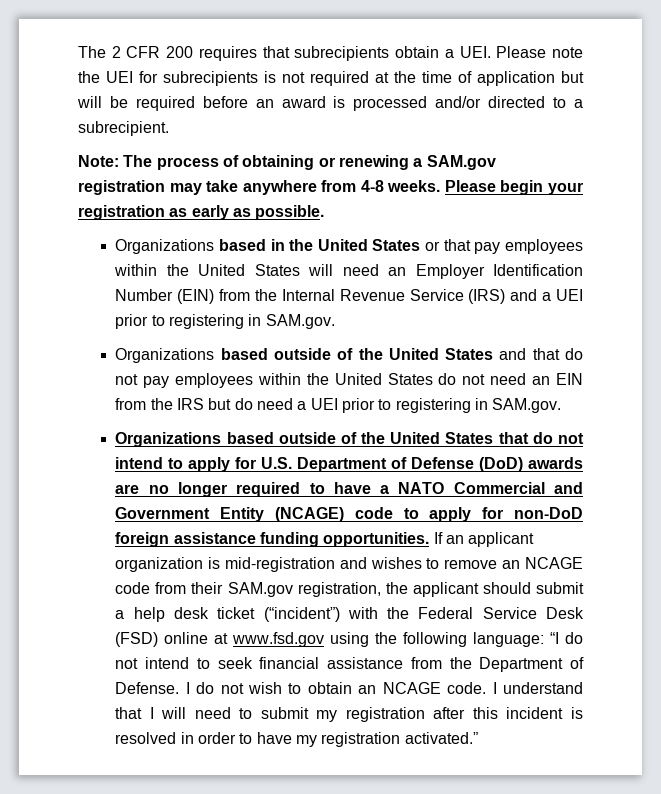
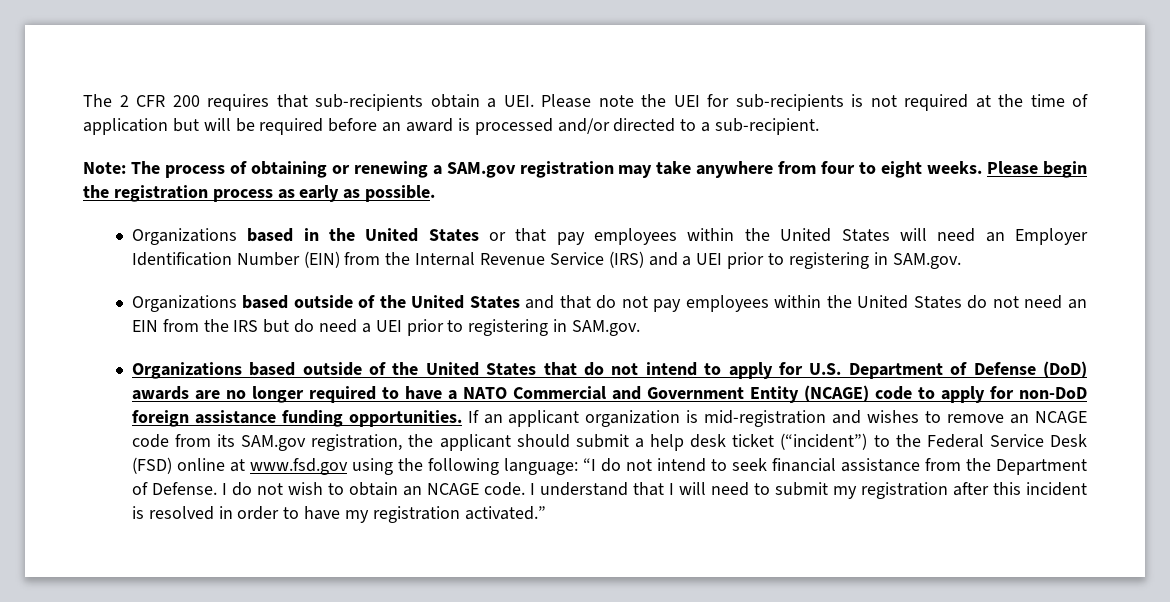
- The 2 CFR 200 requires that subrecipients obtain a UEI. Please note the UEI for subrecipients is not required at the time of application but will be required before an award is processed and/or directed to a subrecipient.
+ The 2 CFR 200 requires that sub-recipients obtain a UEI. Please note the UEI for sub-recipients is not required at the time of application but will be required before an award is processed and/or directed to a sub-recipient.
- Note: The process of obtaining or renewing a SAM.gov registration may take anywhere from 4-8 weeks. Please begin your registration as early as possible.
+ Note: The process of obtaining or renewing a SAM.gov registration may take anywhere from four to eight weeks. Please begin the registration process as early as possible.
- If an applicant organization is mid-registration and wishes to remove an NCAGE code from their SAM.gov registration, the applicant should submit a help desk ticket (“incident”) with the Federal Service Desk (FSD) online at www.fsd.gov using the following language: “I do not intend to seek financial assistance from the Department of Defense.
+ If an applicant organization is mid-registration and wishes to remove an NCAGE code from its SAM.gov registration, the applicant should submit a help desk ticket (“incident”) to the Federal Service Desk (FSD) online at www.fsd.gov using the following language: “I do not intend to seek financial assistance from the Department of Defense.

